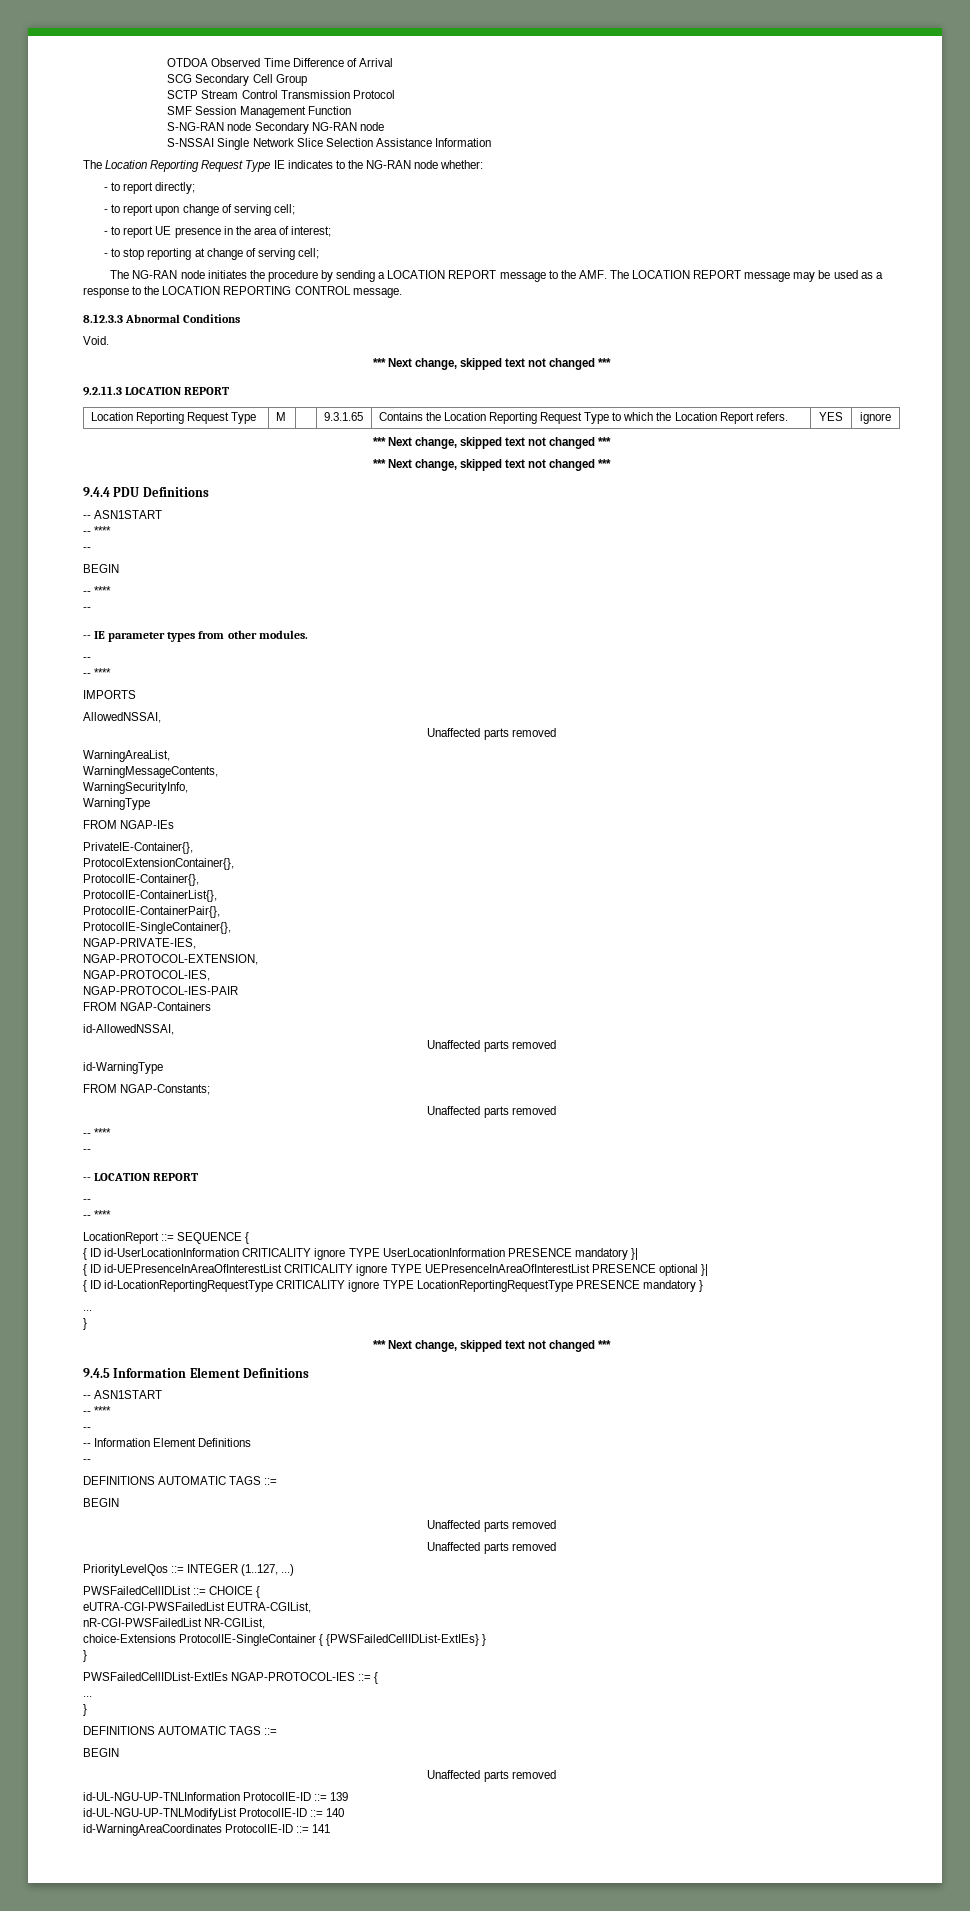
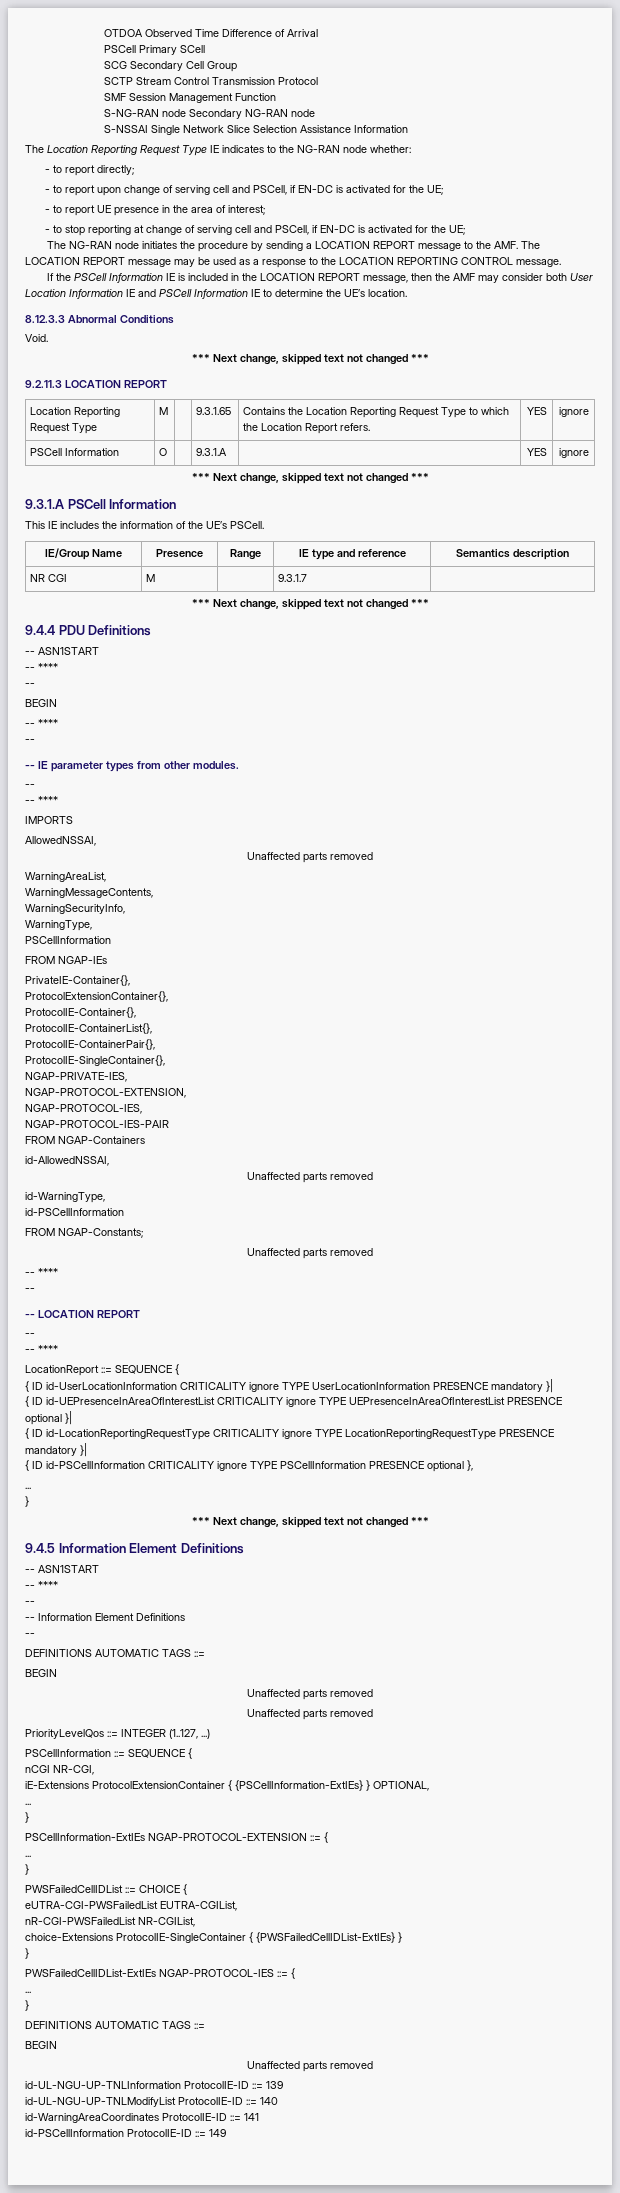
+ PSCell Primary SCell
- - to report upon change of serving cell;
+ - to report upon change of serving cell and PSCell, if EN-DC is activated for the UE;
- - to stop reporting at change of serving cell;
+ - to stop reporting at change of serving cell and PSCell, if EN-DC is activated for the UE;
+ If the PSCell Information IE is included in the LOCATION REPORT message, then the AMF may consider both User Location Information IE and PSCell Information IE to determine the UE’s location.
  Location Reporting Request Type | M | | 9.3.1.65 | Contains the Location Reporting Request Type to which the Location Report refers. | YES | ignore
+ PSCell Information | O | | 9.3.1.A | | YES | ignore
  *** Next change, skipped text not changed ***
+ 9.3.1.A PSCell Information
+ This IE includes the information of the UE’s PSCell.
+ IE/Group Name | Presence | Range | IE type and reference | Semantics description
+ NR CGI | M | | 9.3.1.7 |
- WarningType
+ WarningType,
+ PSCellInformation
- id-WarningType
+ id-WarningType,
+ id-PSCellInformation
- { ID id-LocationReportingRequestType CRITICALITY ignore TYPE LocationReportingRequestType PRESENCE mandatory }
+ { ID id-LocationReportingRequestType CRITICALITY ignore TYPE LocationReportingRequestType PRESENCE mandatory }|
+ { ID id-PSCellInformation CRITICALITY ignore TYPE PSCellInformation PRESENCE optional },
+ PSCellInformation ::= SEQUENCE {
+ nCGI NR-CGI,
+ iE-Extensions ProtocolExtensionContainer { {PSCellInformation-ExtIEs} } OPTIONAL,
+ ...
+ }
+ PSCellInformation-ExtIEs NGAP-PROTOCOL-EXTENSION ::= {
+ ...
+ }
+ id-PSCellInformation ProtocolIE-ID ::= 149

